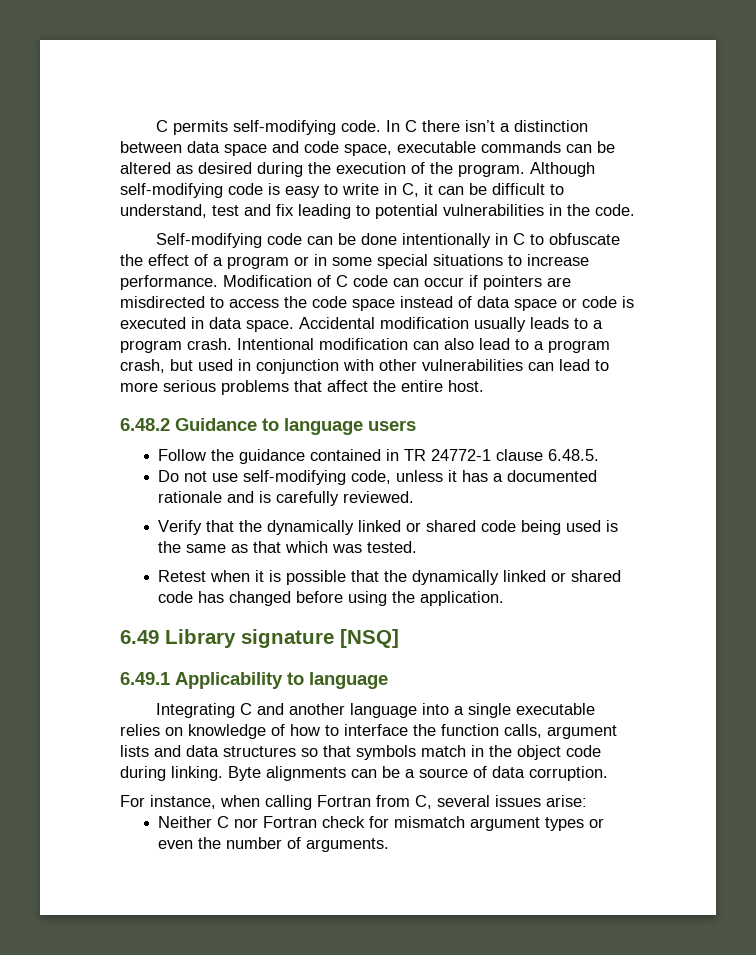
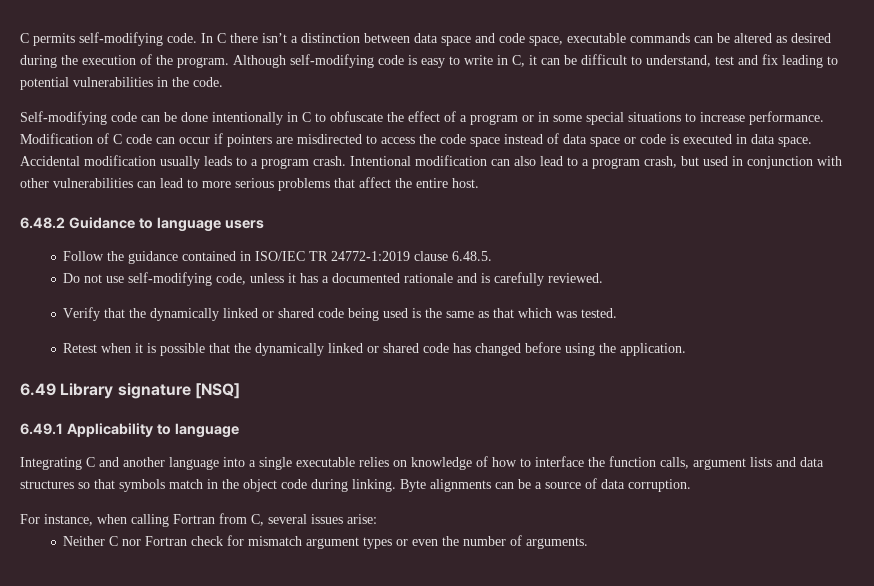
- Follow the guidance contained in TR 24772-1 clause 6.48.5.
+ Follow the guidance contained in ISO/IEC TR 24772-1:2019 clause 6.48.5.

